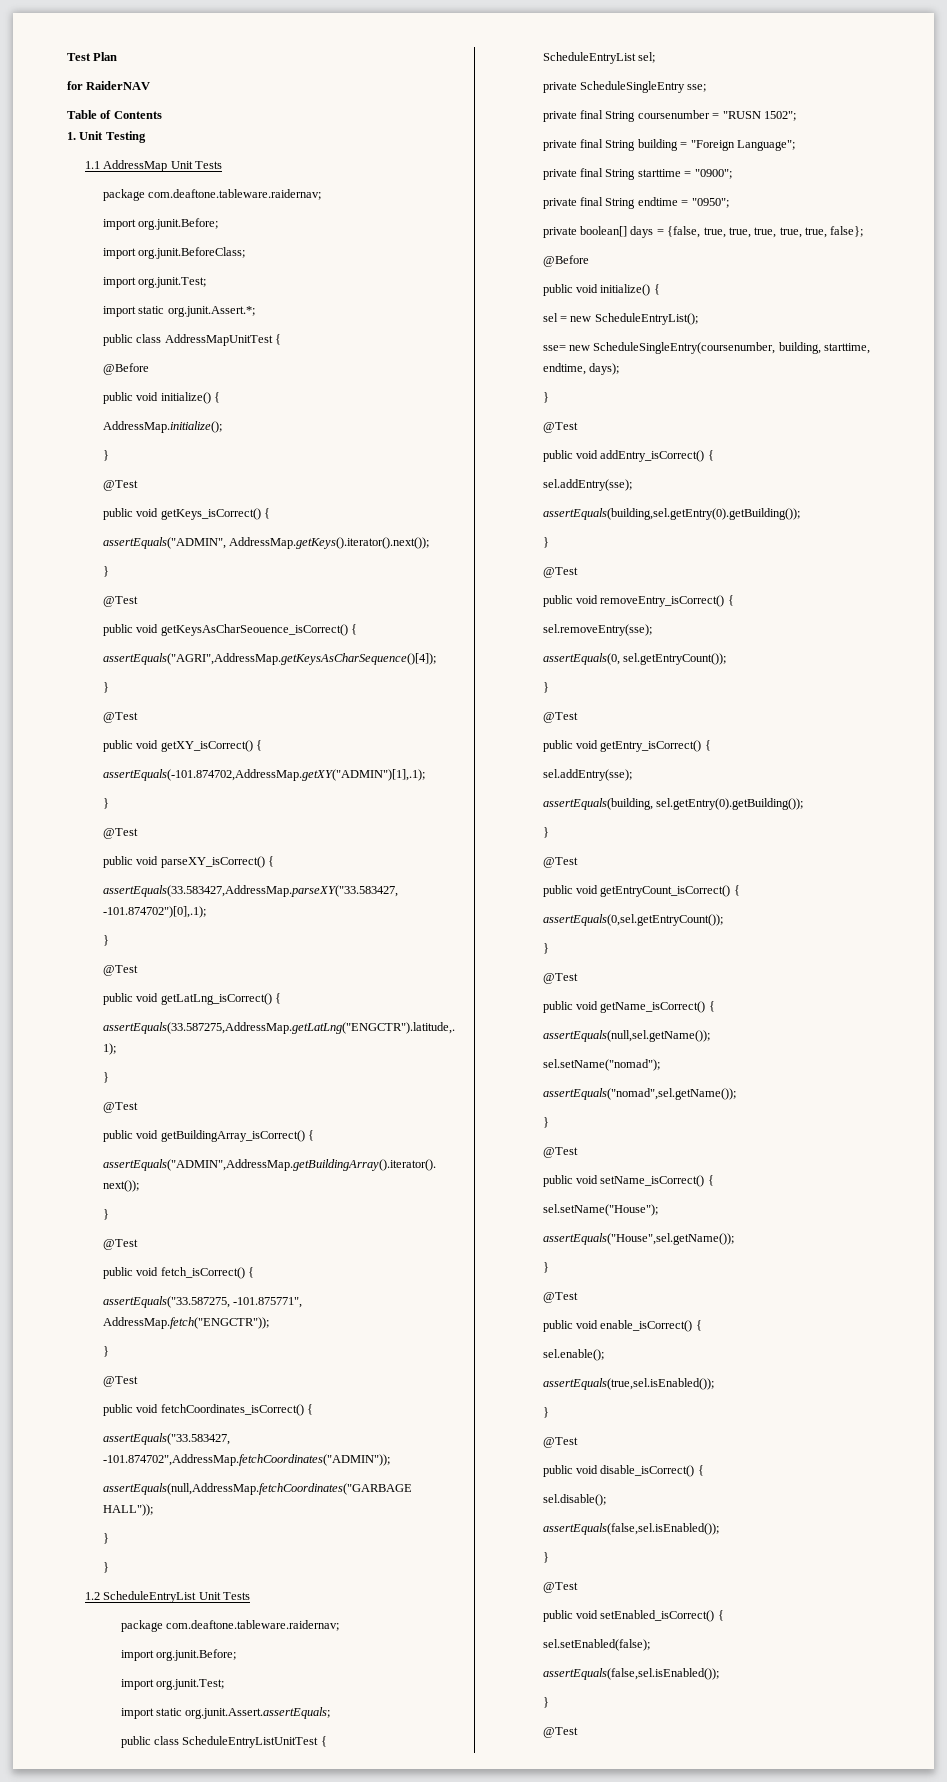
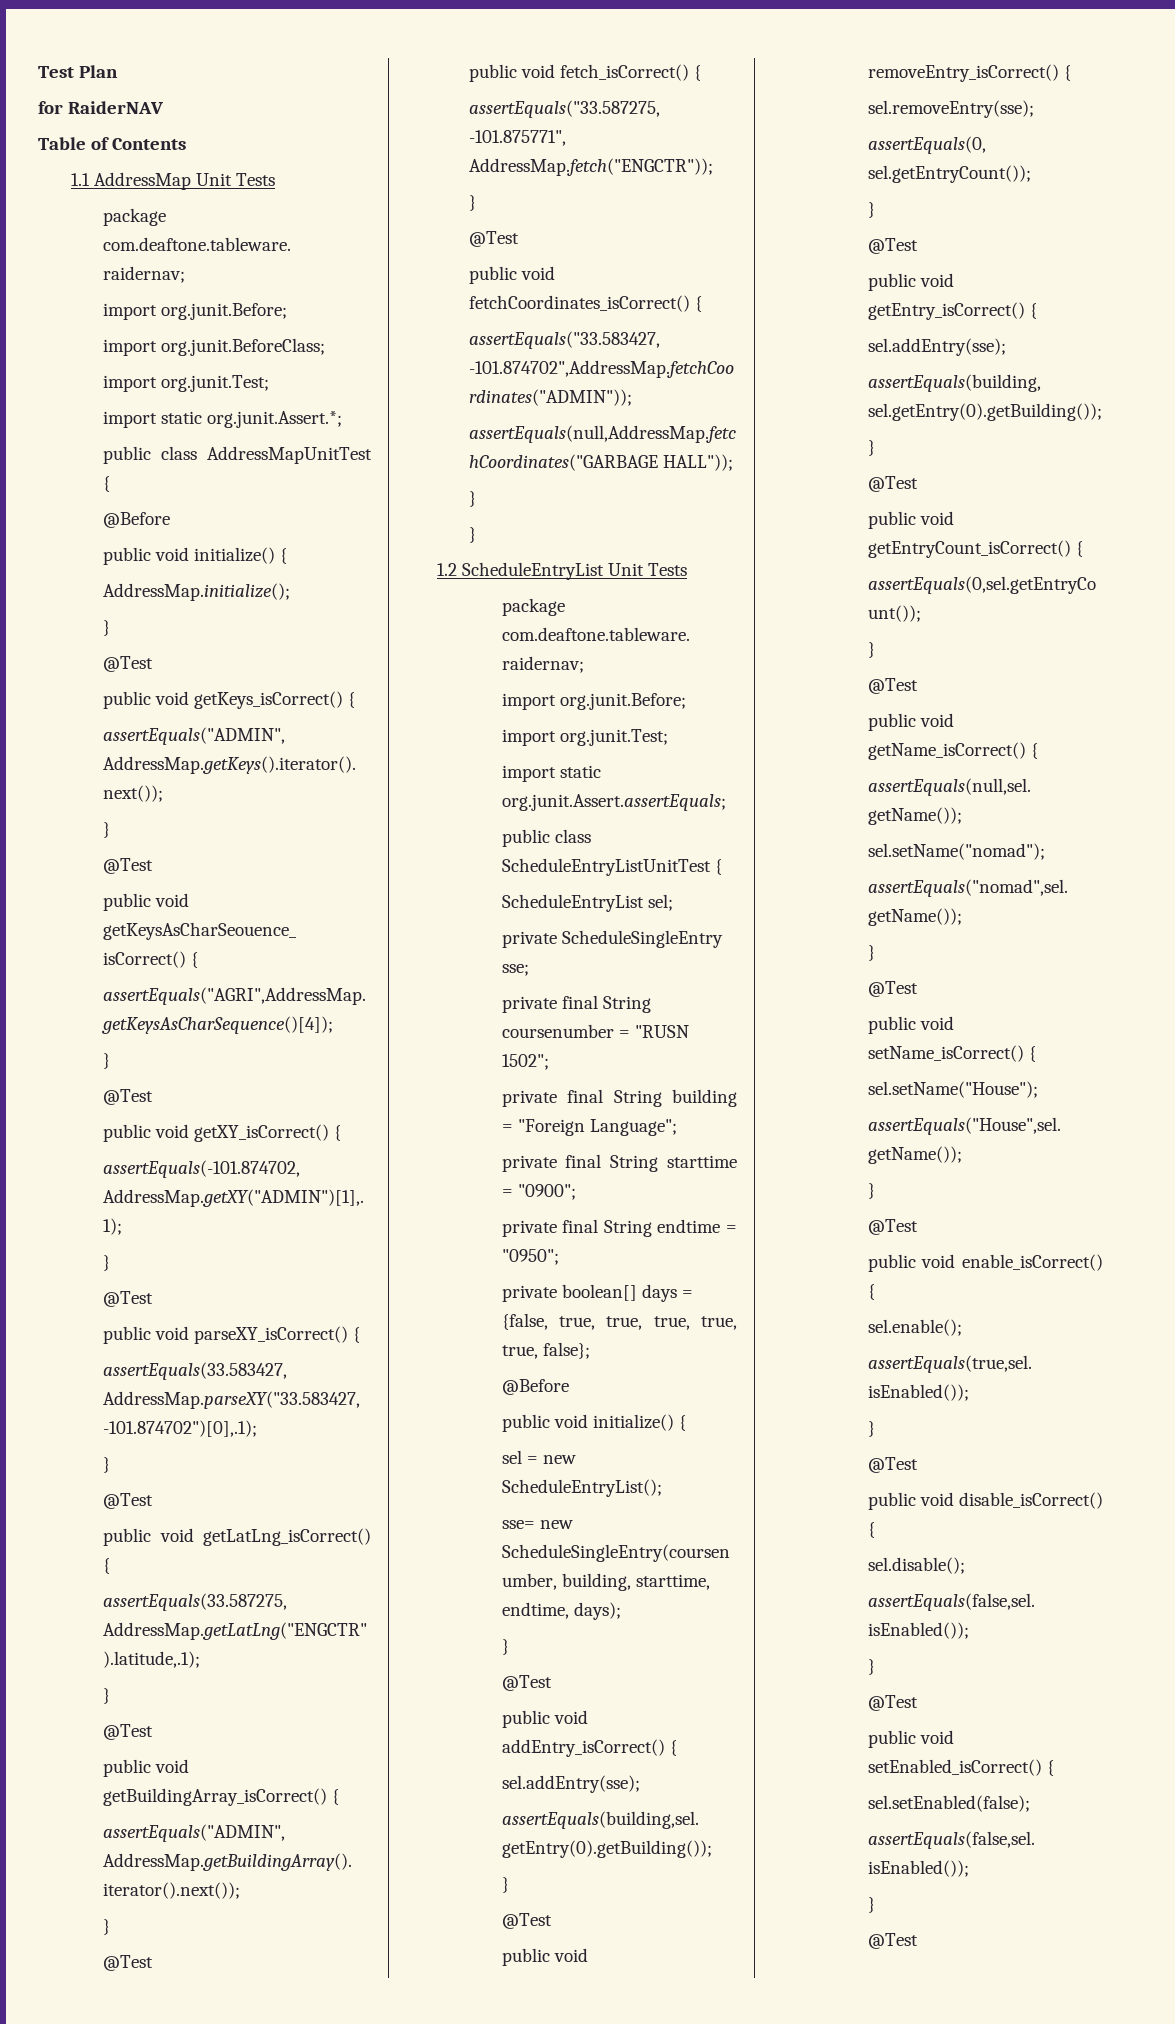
- 1. Unit Testing

